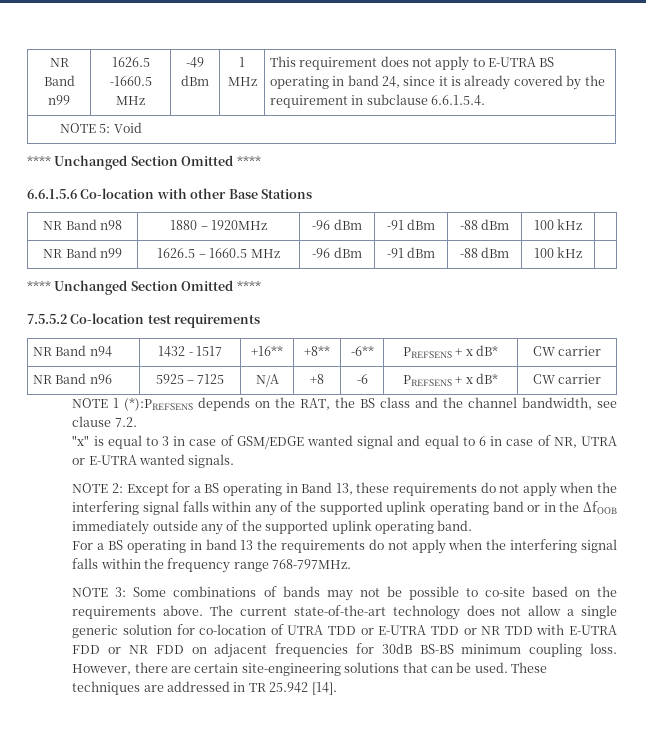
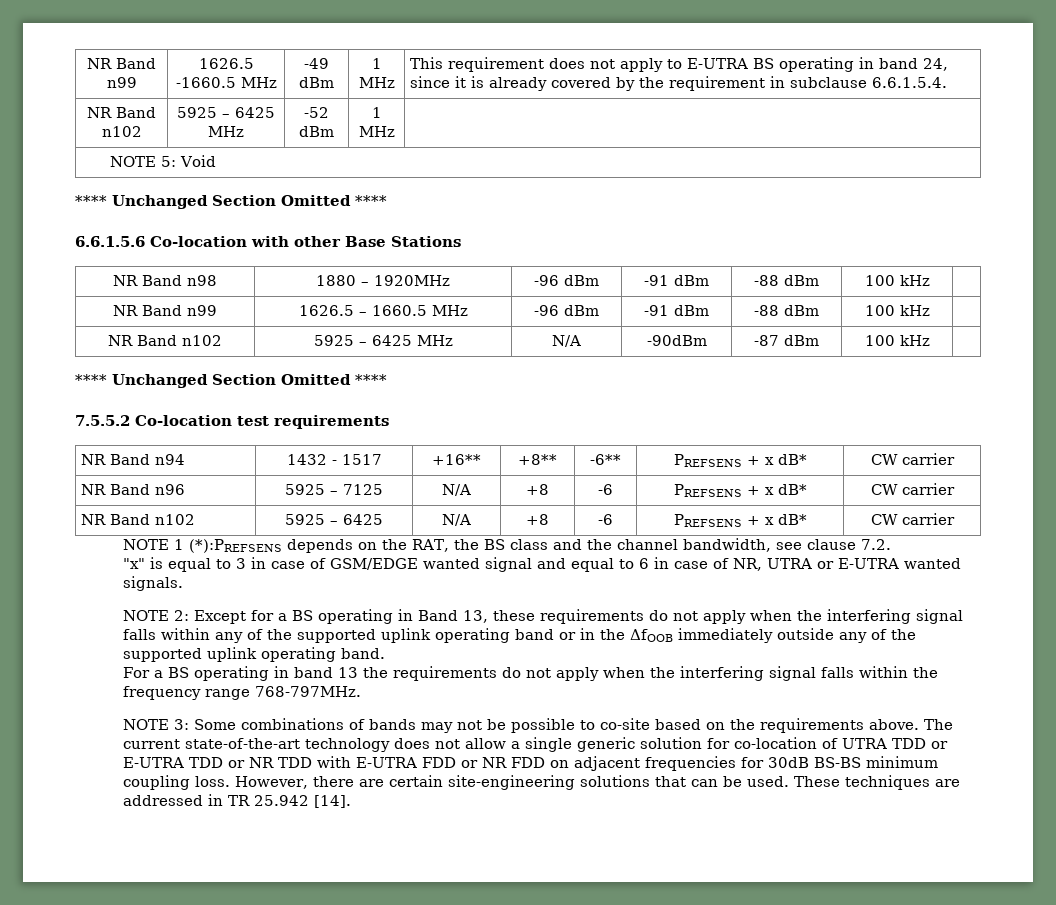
+ NR Band n102 | 5925 – 6425 MHz | -52 dBm | 1 MHz |
+ NR Band n102 | 5925 – 6425 MHz | N/A | -90dBm | -87 dBm | 100 kHz |
+ NR Band n102 | 5925 – 6425 | N/A | +8 | -6 | PREFSENS + x dB* | CW carrier

